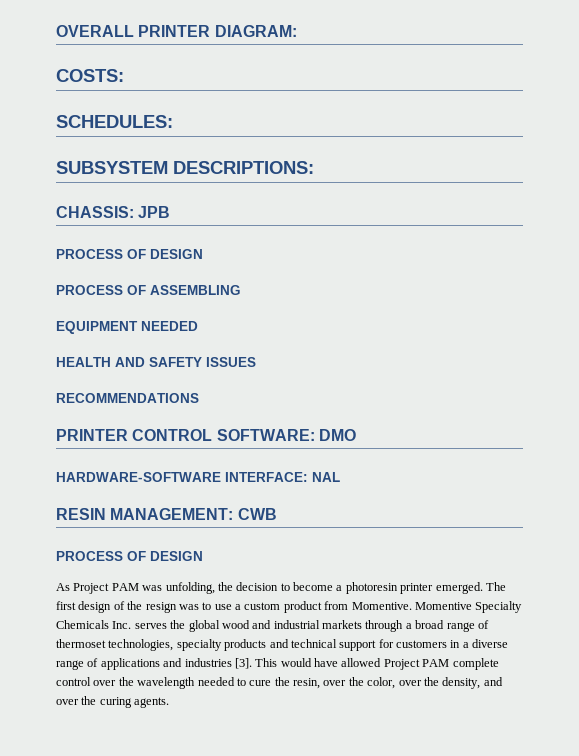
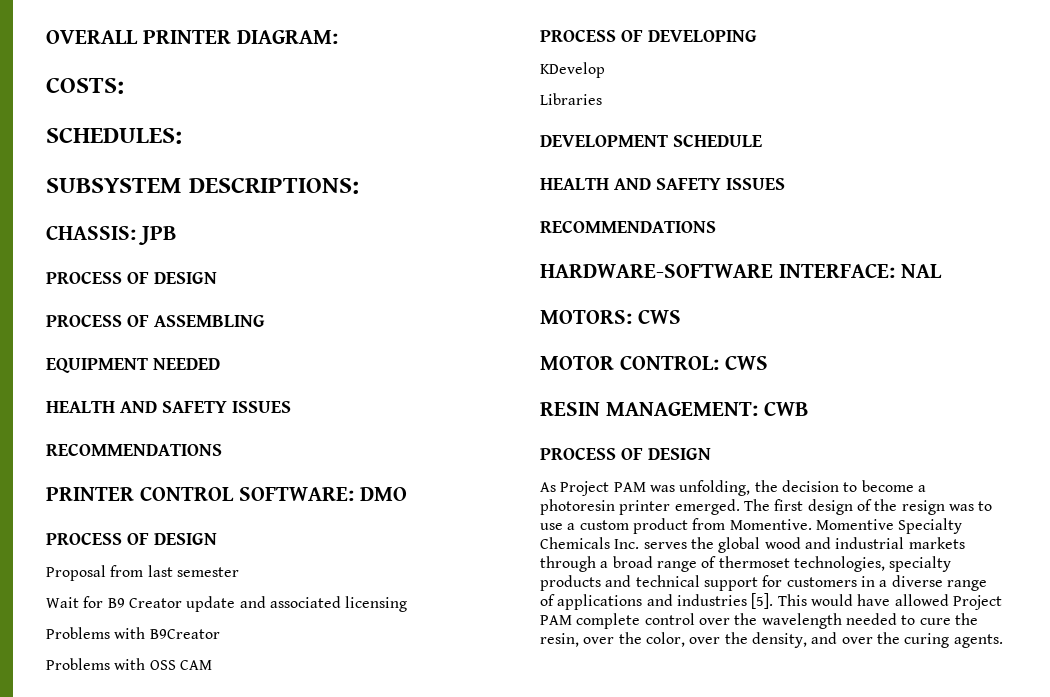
  PRINTER CONTROL SOFTWARE: DMO
+ PROCESS OF DESIGN
+ Proposal from last semester
+ Wait for B9 Creator update and associated licensing
+ Problems with B9Creator
+ Problems with OSS CAM
+ PROCESS OF DEVELOPING
+ KDevelop
+ Libraries
+ DEVELOPMENT SCHEDULE
+ HEALTH AND SAFETY ISSUES
+ RECOMMENDATIONS
  HARDWARE-SOFTWARE INTERFACE: NAL
+ MOTORS: CWS
+ MOTOR CONTROL: CWS
- Momentive Specialty Chemicals Inc. serves the global wood and industrial markets through a broad range of thermoset technologies, specialty products and technical support for customers in a diverse range of applications and industries [3].
+ Momentive Specialty Chemicals Inc. serves the global wood and industrial markets through a broad range of thermoset technologies, specialty products and technical support for customers in a diverse range of applications and industries [5].

